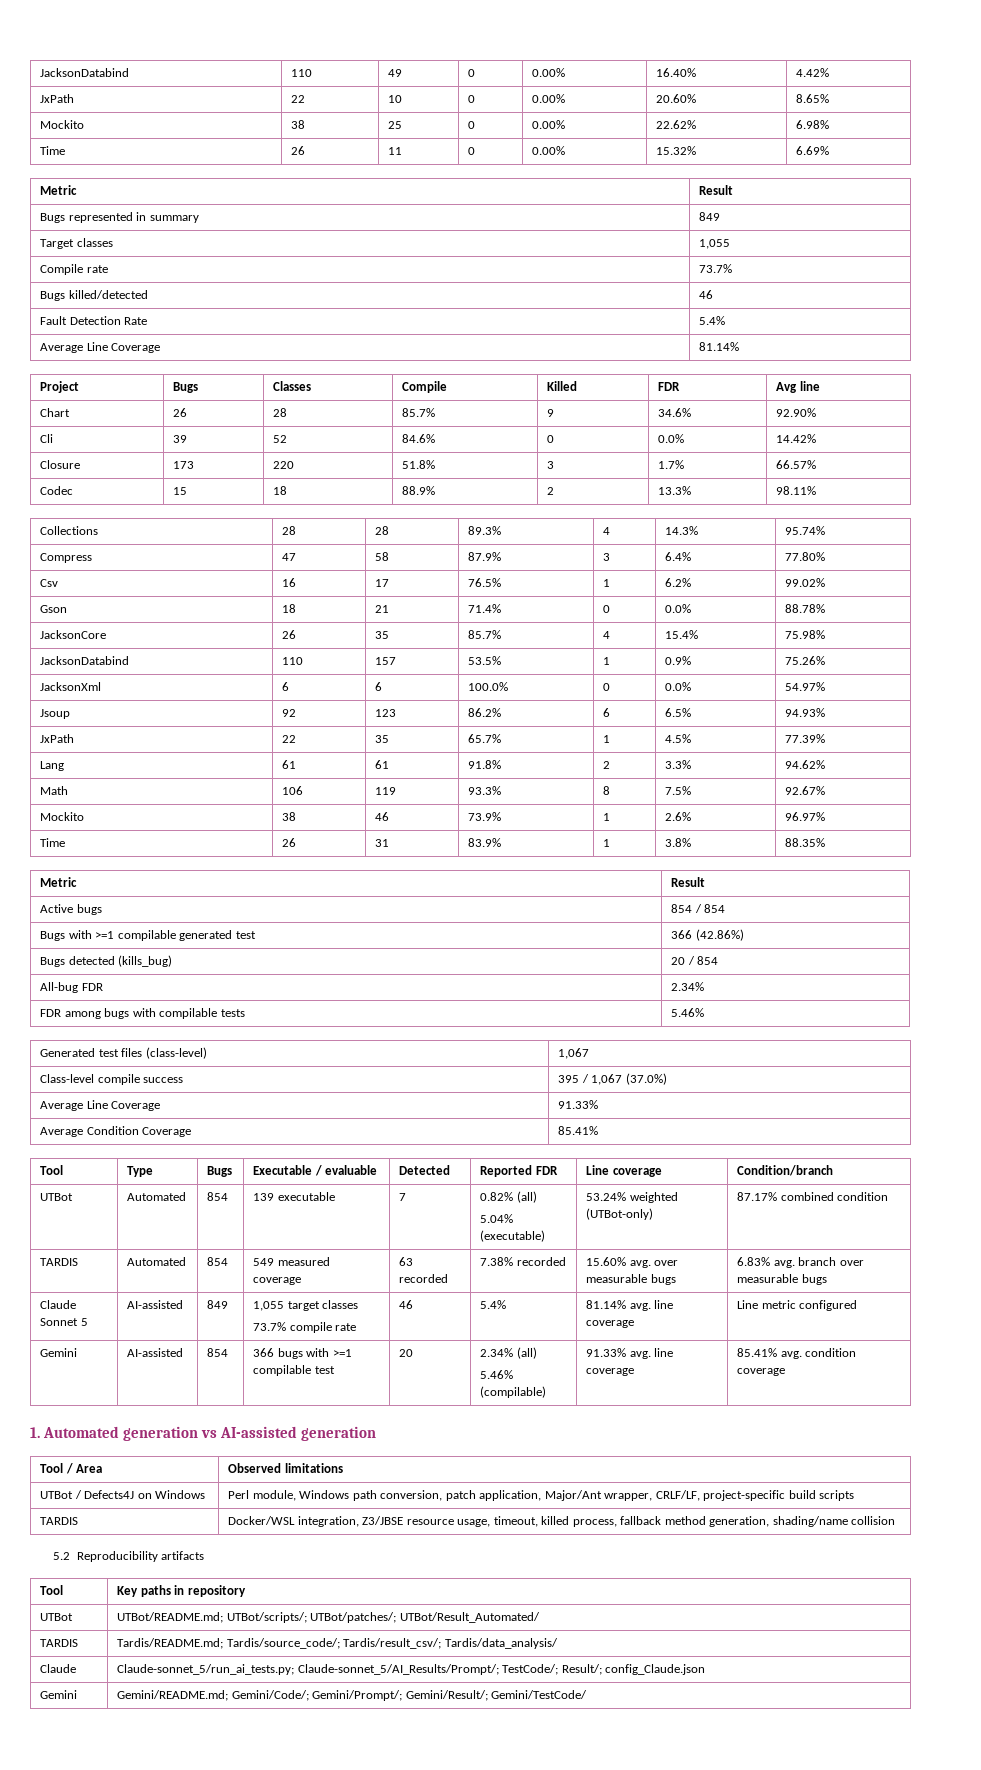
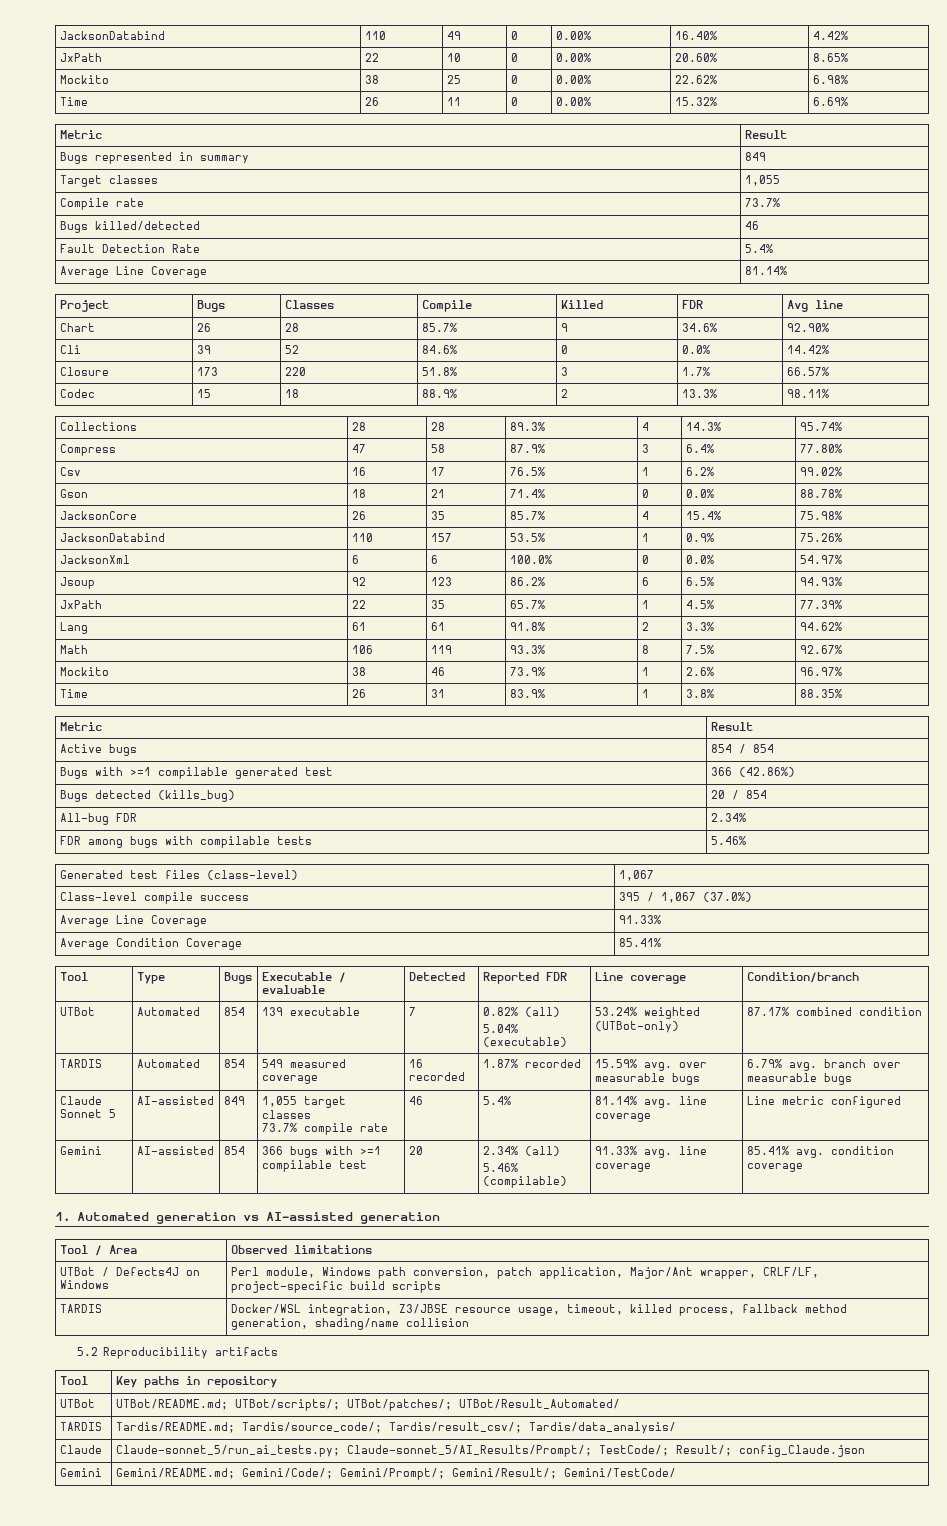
- TARDIS | Automated | 854 | 549 measured coverage | 63 recorded | 7.38% recorded | 15.60% avg. over measurable bugs | 6.83% avg. branch over measurable bugs
+ TARDIS | Automated | 854 | 549 measured coverage | 16 recorded | 1.87% recorded | 15.59% avg. over measurable bugs | 6.79% avg. branch over measurable bugs

